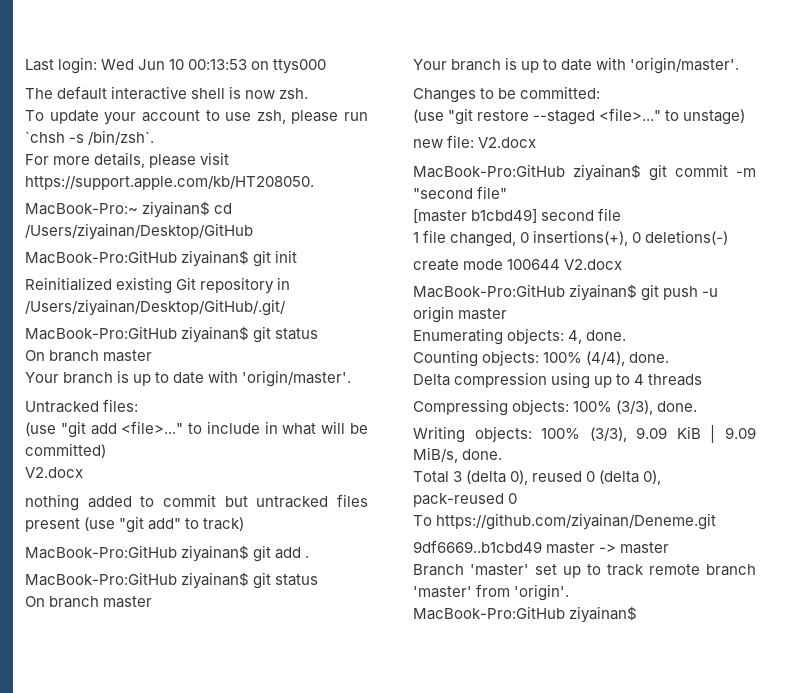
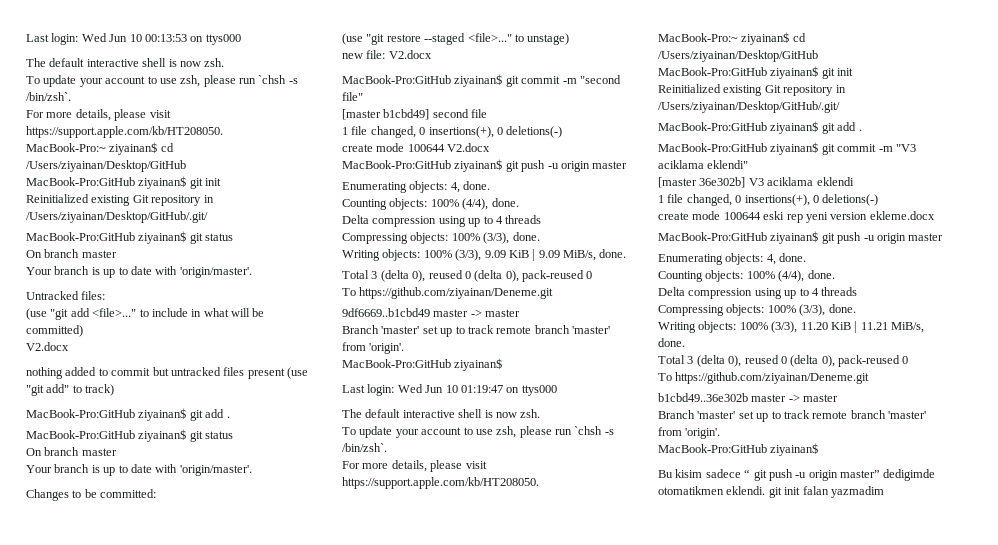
+ Last login: Wed Jun 10 01:19:47 on ttys000
+ The default interactive shell is now zsh.
+ To update your account to use zsh, please run `chsh -s /bin/zsh`.
+ For more details, please visit https://support.apple.com/kb/HT208050.
+ MacBook-Pro:~ ziyainan$ cd /Users/ziyainan/Desktop/GitHub
+ MacBook-Pro:GitHub ziyainan$ git init
+ Reinitialized existing Git repository in /Users/ziyainan/Desktop/GitHub/.git/
+ MacBook-Pro:GitHub ziyainan$ git add .
+ MacBook-Pro:GitHub ziyainan$ git commit -m "V3 aciklama eklendi"
+ [master 36e302b] V3 aciklama eklendi
+ 1 file changed, 0 insertions(+), 0 deletions(-)
+ create mode 100644 eski rep yeni version ekleme.docx
+ MacBook-Pro:GitHub ziyainan$ git push -u origin master
+ Enumerating objects: 4, done.
+ Counting objects: 100% (4/4), done.
+ Delta compression using up to 4 threads
+ Compressing objects: 100% (3/3), done.
+ Writing objects: 100% (3/3), 11.20 KiB | 11.21 MiB/s, done.
+ Total 3 (delta 0), reused 0 (delta 0), pack-reused 0
+ To https://github.com/ziyainan/Deneme.git
+ b1cbd49..36e302b master -> master
+ Branch 'master' set up to track remote branch 'master' from 'origin'.
+ MacBook-Pro:GitHub ziyainan$
+ Bu kisim sadece “ git push -u origin master” dedigimde otomatikmen eklendi. git init falan yazmadim

